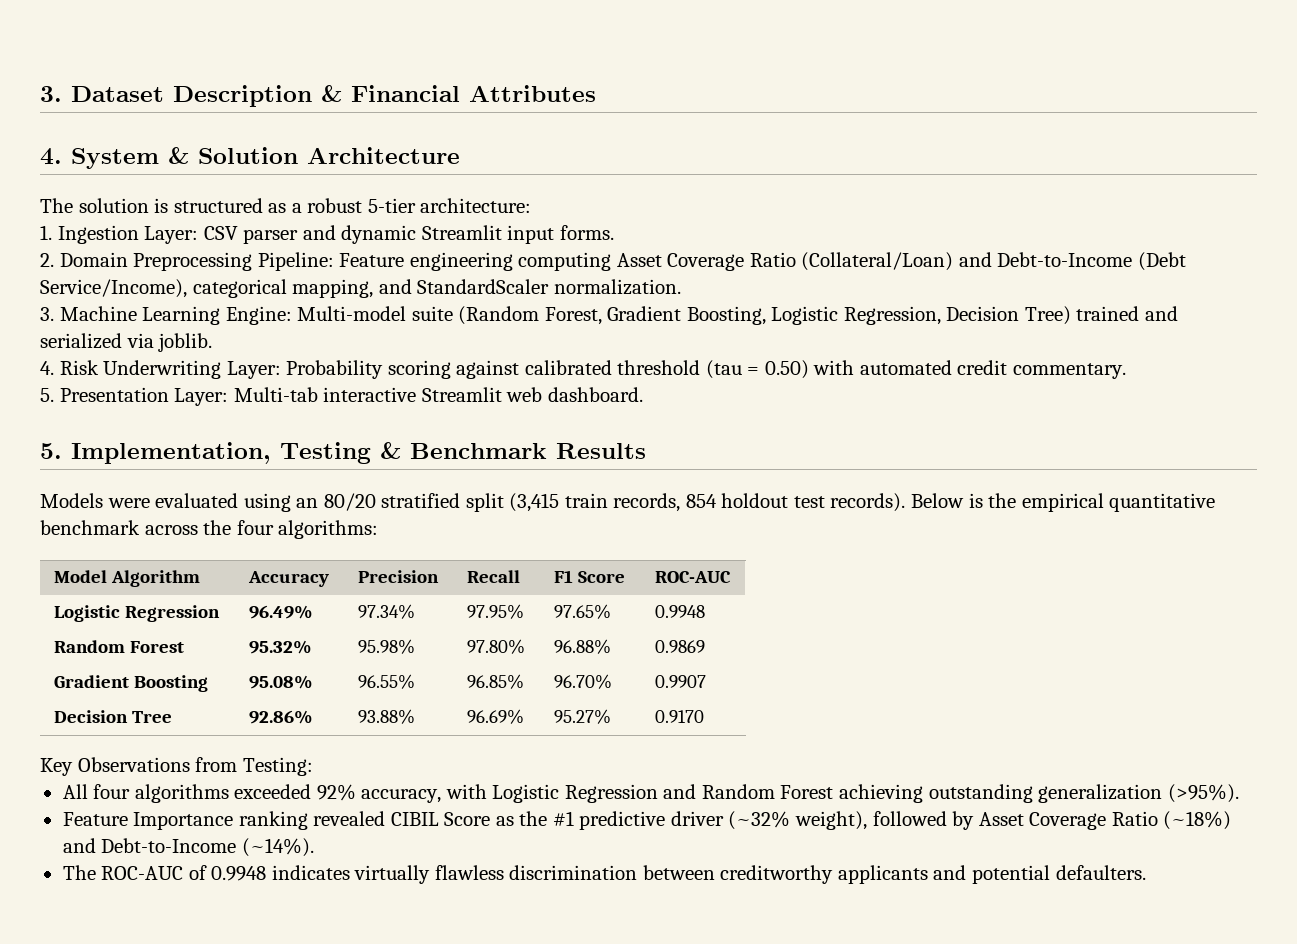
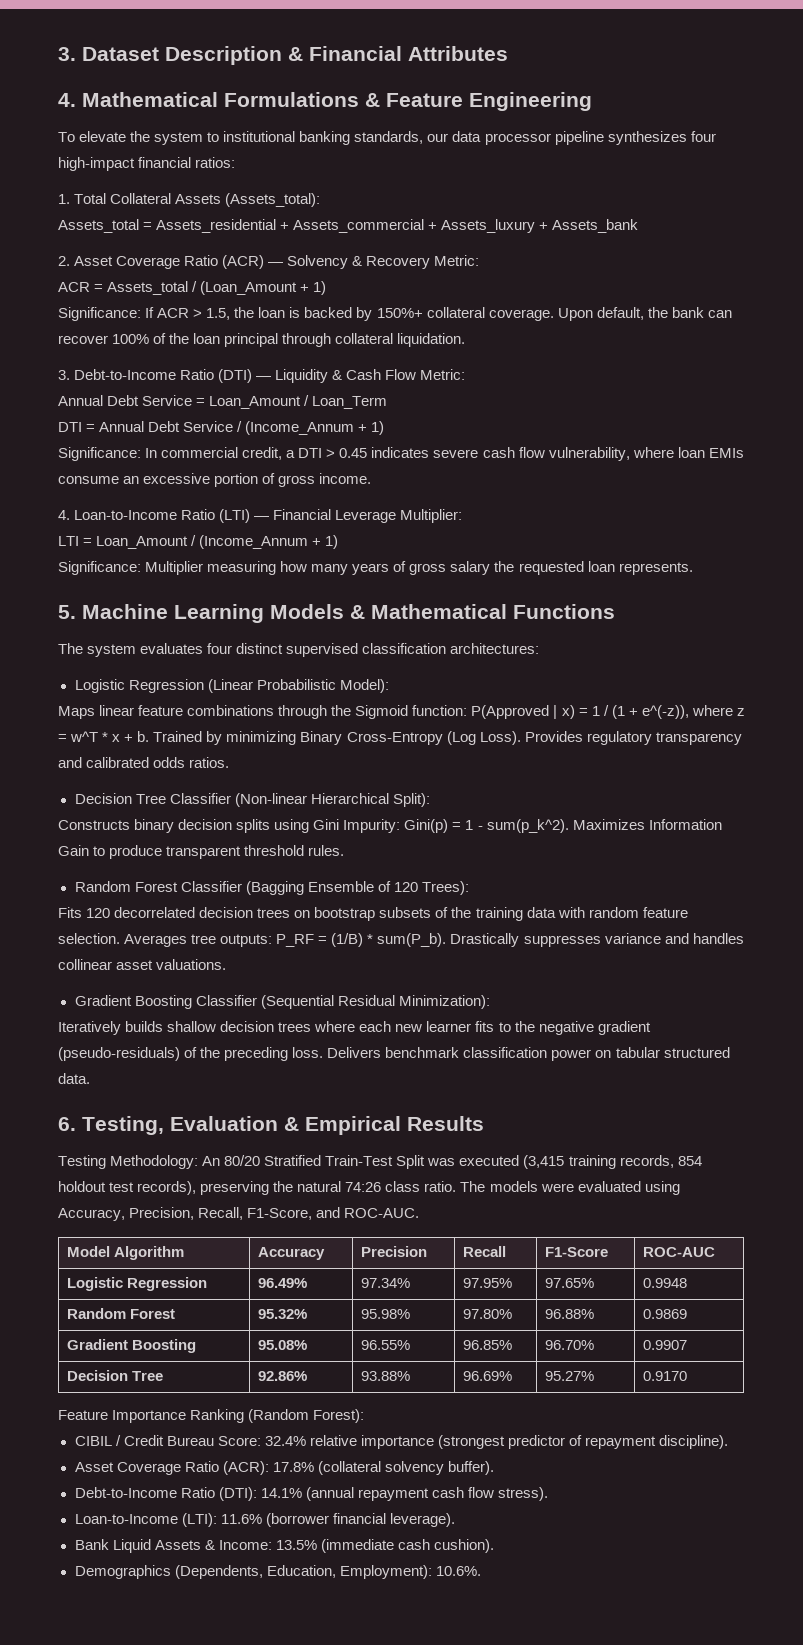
- 4. System & Solution Architecture
- The solution is structured as a robust 5-tier architecture:
- 1. Ingestion Layer: CSV parser and dynamic Streamlit input forms.
- 2. Domain Preprocessing Pipeline: Feature engineering computing Asset Coverage Ratio (Collateral/Loan) and Debt-to-Income (Debt Service/Income), categorical mapping, and StandardScaler normalization.
- 3. Machine Learning Engine: Multi-model suite (Random Forest, Gradient Boosting, Logistic Regression, Decision Tree) trained and serialized via joblib.
- 4. Risk Underwriting Layer: Probability scoring against calibrated threshold (tau = 0.50) with automated credit commentary.
- 5. Presentation Layer: Multi-tab interactive Streamlit web dashboard.
- 5. Implementation, Testing & Benchmark Results
- Models were evaluated using an 80/20 stratified split (3,415 train records, 854 holdout test records). Below is the empirical quantitative benchmark across the four algorithms:
+ 4. Mathematical Formulations & Feature Engineering
+ To elevate the system to institutional banking standards, our data processor pipeline synthesizes four high-impact financial ratios:
+ 1. Total Collateral Assets (Assets_total):
+ Assets_total = Assets_residential + Assets_commercial + Assets_luxury + Assets_bank
+ 2. Asset Coverage Ratio (ACR) — Solvency & Recovery Metric:
+ ACR = Assets_total / (Loan_Amount + 1)
+ Significance: If ACR > 1.5, the loan is backed by 150%+ collateral coverage. Upon default, the bank can recover 100% of the loan principal through collateral liquidation.
+ 3. Debt-to-Income Ratio (DTI) — Liquidity & Cash Flow Metric:
+ Annual Debt Service = Loan_Amount / Loan_Term
+ DTI = Annual Debt Service / (Income_Annum + 1)
+ Significance: In commercial credit, a DTI > 0.45 indicates severe cash flow vulnerability, where loan EMIs consume an excessive portion of gross income.
+ 4. Loan-to-Income Ratio (LTI) — Financial Leverage Multiplier:
+ LTI = Loan_Amount / (Income_Annum + 1)
+ Significance: Multiplier measuring how many years of gross salary the requested loan represents.
+ 5. Machine Learning Models & Mathematical Functions
+ The system evaluates four distinct supervised classification architectures:
+ Logistic Regression (Linear Probabilistic Model):
+ Maps linear feature combinations through the Sigmoid function: P(Approved | x) = 1 / (1 + e^(-z)), where z = w^T * x + b. Trained by minimizing Binary Cross-Entropy (Log Loss). Provides regulatory transparency and calibrated odds ratios.
+ Decision Tree Classifier (Non-linear Hierarchical Split):
+ Constructs binary decision splits using Gini Impurity: Gini(p) = 1 - sum(p_k^2). Maximizes Information Gain to produce transparent threshold rules.
+ Random Forest Classifier (Bagging Ensemble of 120 Trees):
+ Fits 120 decorrelated decision trees on bootstrap subsets of the training data with random feature selection. Averages tree outputs: P_RF = (1/B) * sum(P_b). Drastically suppresses variance and handles collinear asset valuations.
+ Gradient Boosting Classifier (Sequential Residual Minimization):
+ Iteratively builds shallow decision trees where each new learner fits to the negative gradient (pseudo-residuals) of the preceding loss. Delivers benchmark classification power on tabular structured data.
+ 6. Testing, Evaluation & Empirical Results
+ Testing Methodology: An 80/20 Stratified Train-Test Split was executed (3,415 training records, 854 holdout test records), preserving the natural 74:26 class ratio. The models were evaluated using Accuracy, Precision, Recall, F1-Score, and ROC-AUC.
- Model Algorithm | Accuracy | Precision | Recall | F1 Score | ROC-AUC
+ Model Algorithm | Accuracy | Precision | Recall | F1-Score | ROC-AUC
- Key Observations from Testing:
- All four algorithms exceeded 92% accuracy, with Logistic Regression and Random Forest achieving outstanding generalization (>95%).
- Feature Importance ranking revealed CIBIL Score as the #1 predictive driver (~32% weight), followed by Asset Coverage Ratio (~18%) and Debt-to-Income (~14%).
- The ROC-AUC of 0.9948 indicates virtually flawless discrimination between creditworthy applicants and potential defaulters.
+ Feature Importance Ranking (Random Forest):
+ CIBIL / Credit Bureau Score: 32.4% relative importance (strongest predictor of repayment discipline).
+ Asset Coverage Ratio (ACR): 17.8% (collateral solvency buffer).
+ Debt-to-Income Ratio (DTI): 14.1% (annual repayment cash flow stress).
+ Loan-to-Income (LTI): 11.6% (borrower financial leverage).
+ Bank Liquid Assets & Income: 13.5% (immediate cash cushion).
+ Demographics (Dependents, Education, Employment): 10.6%.

